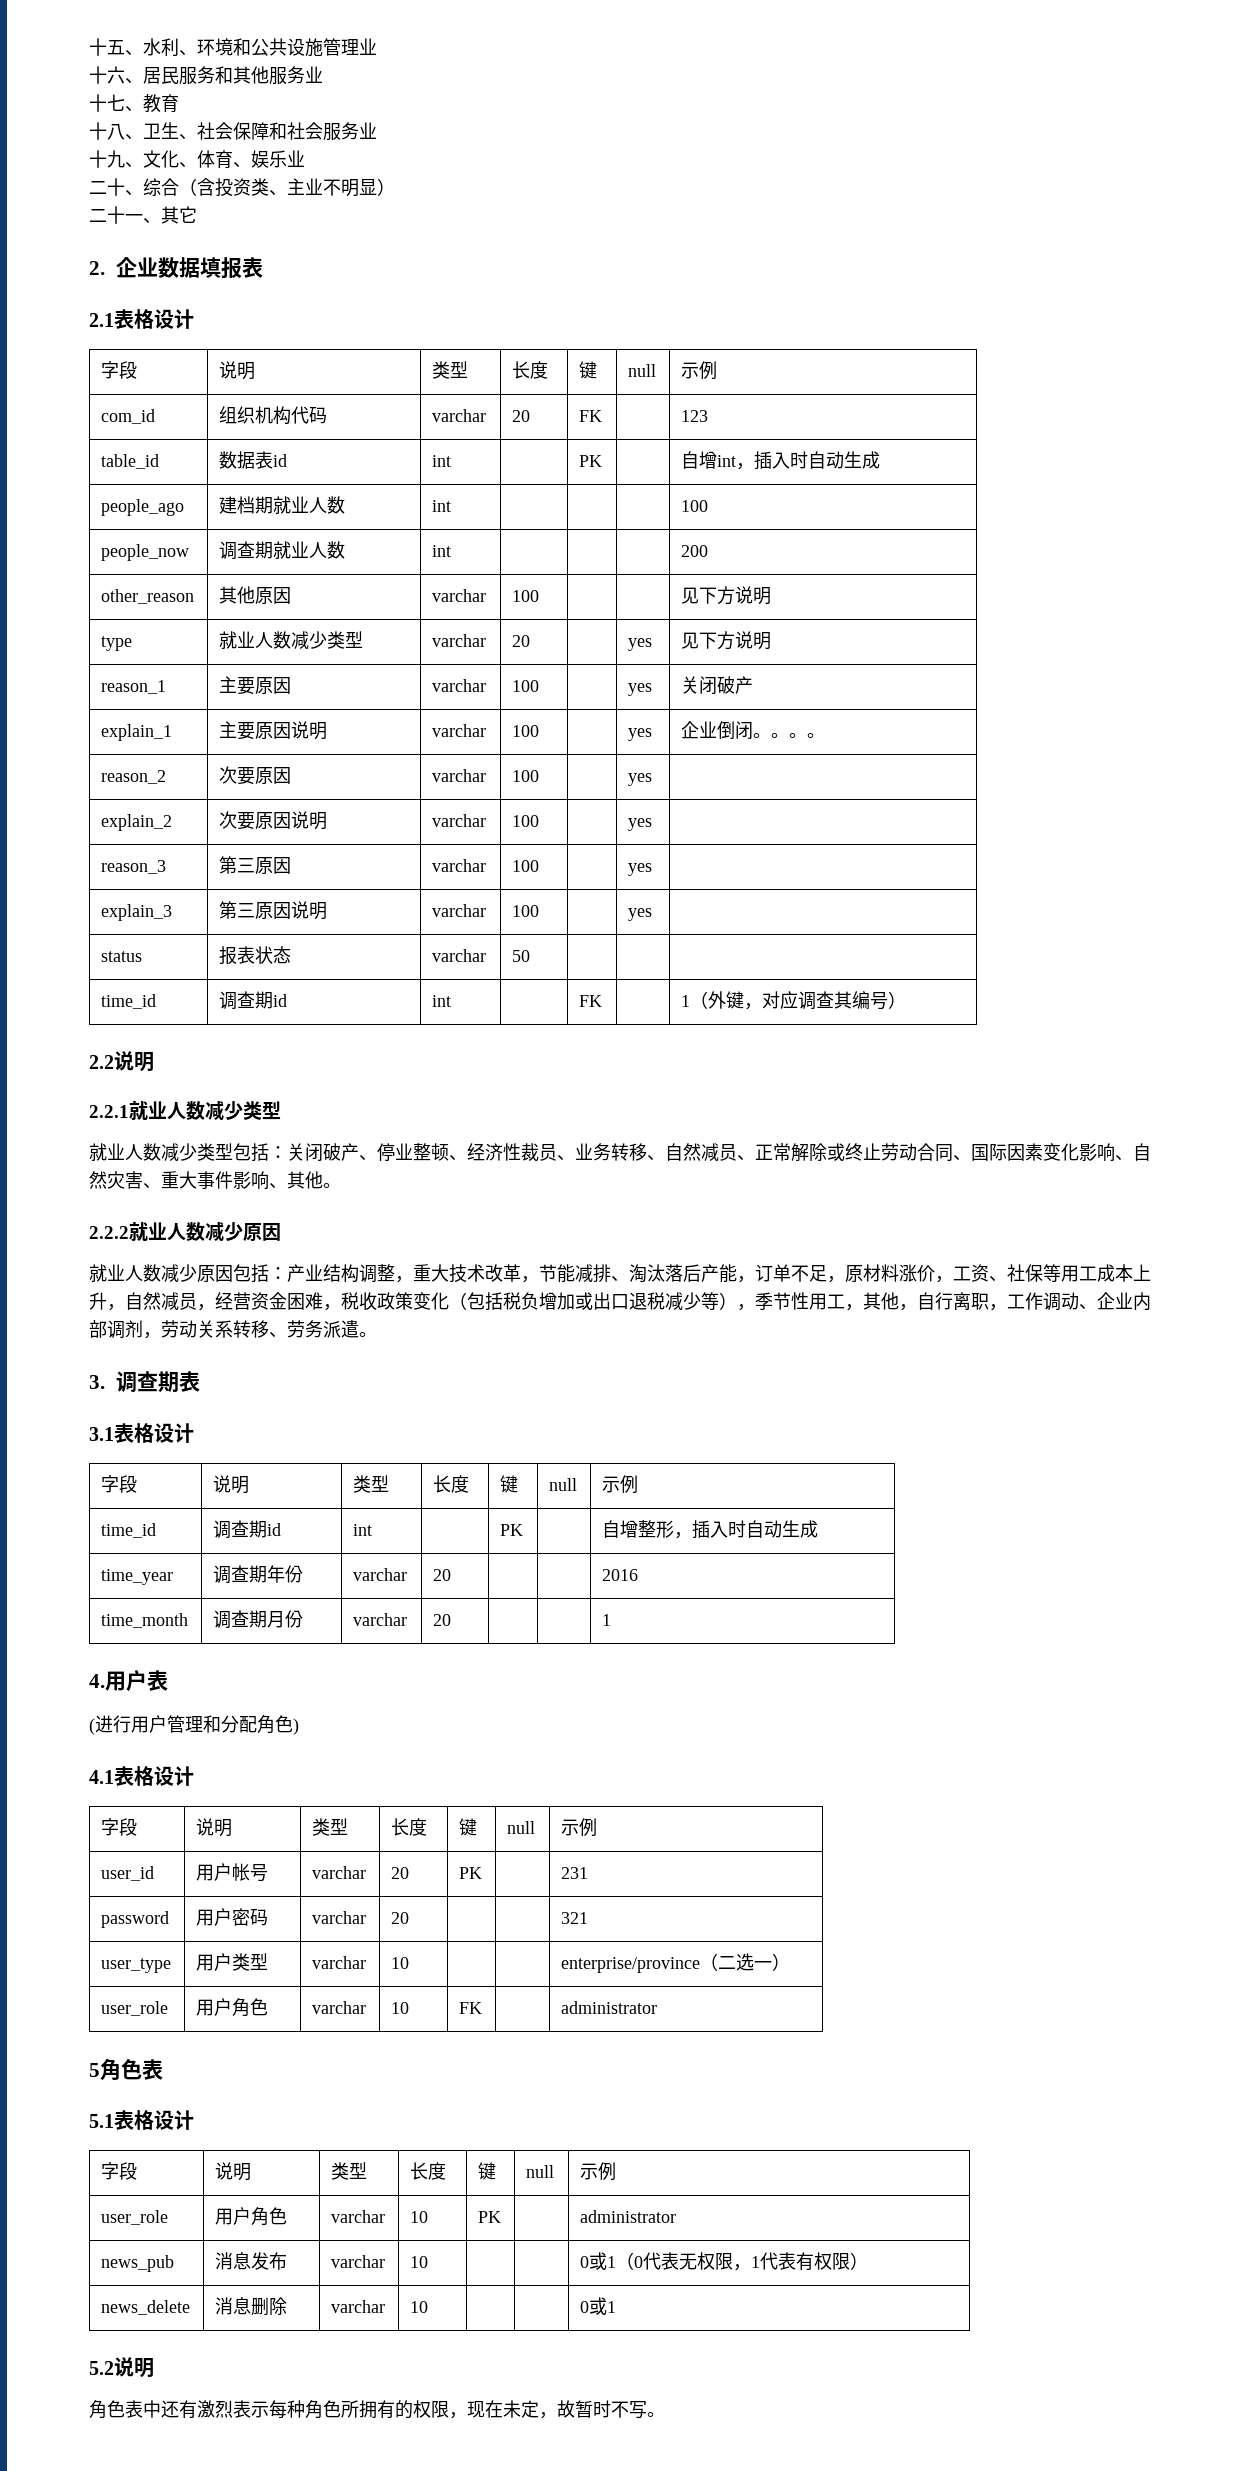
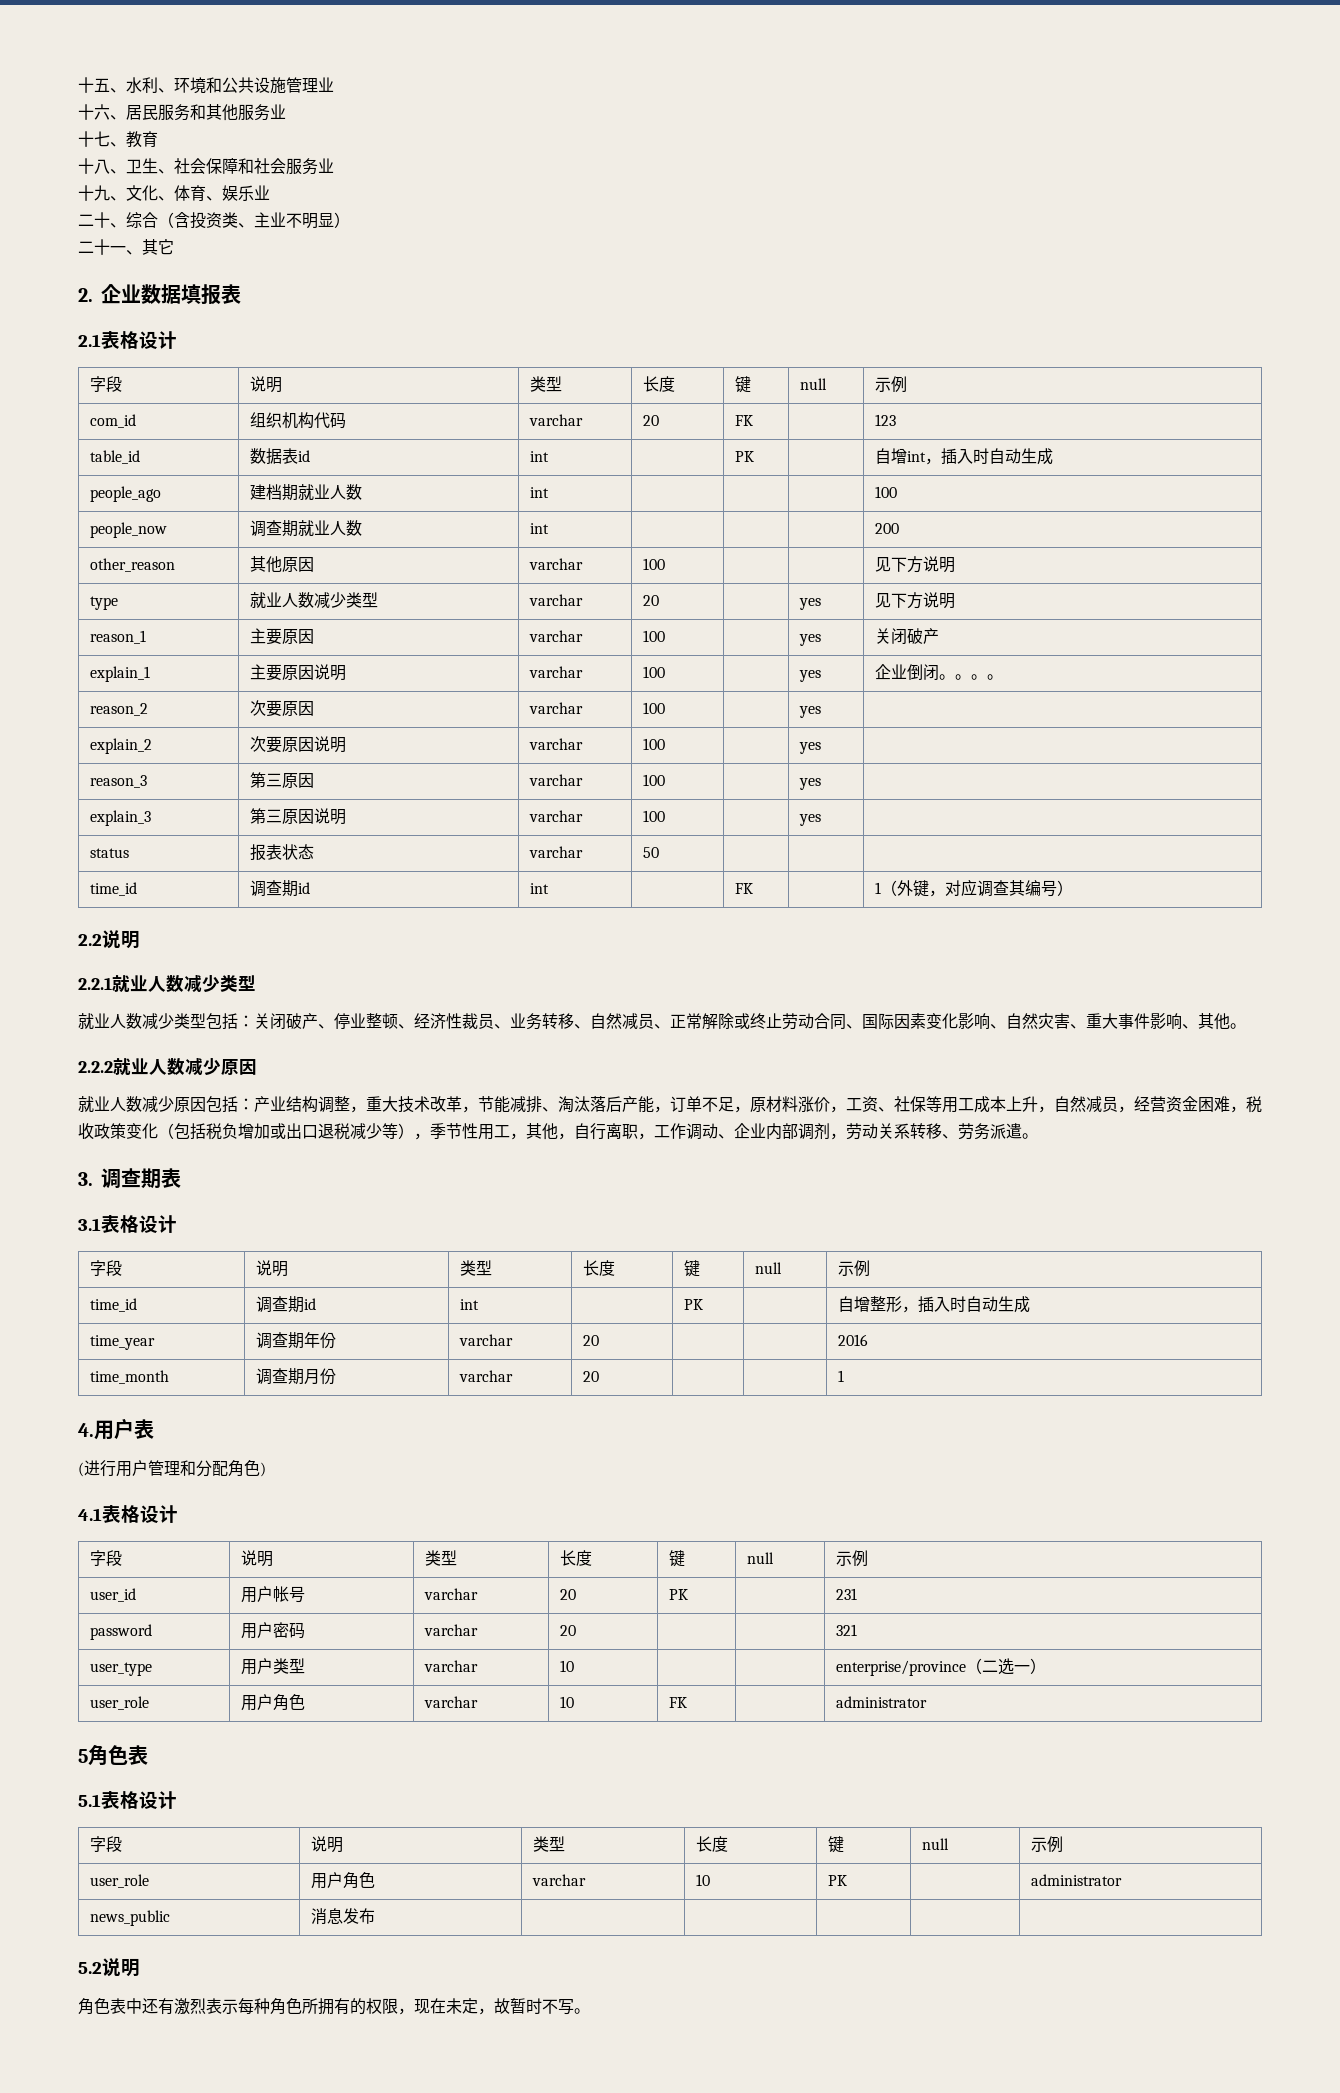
- news_pub | 消息发布 | varchar | 10 | | | 0或1（0代表无权限，1代表有权限）
- news_delete | 消息删除 | varchar | 10 | | | 0或1
+ news_public | 消息发布 | | | | |

